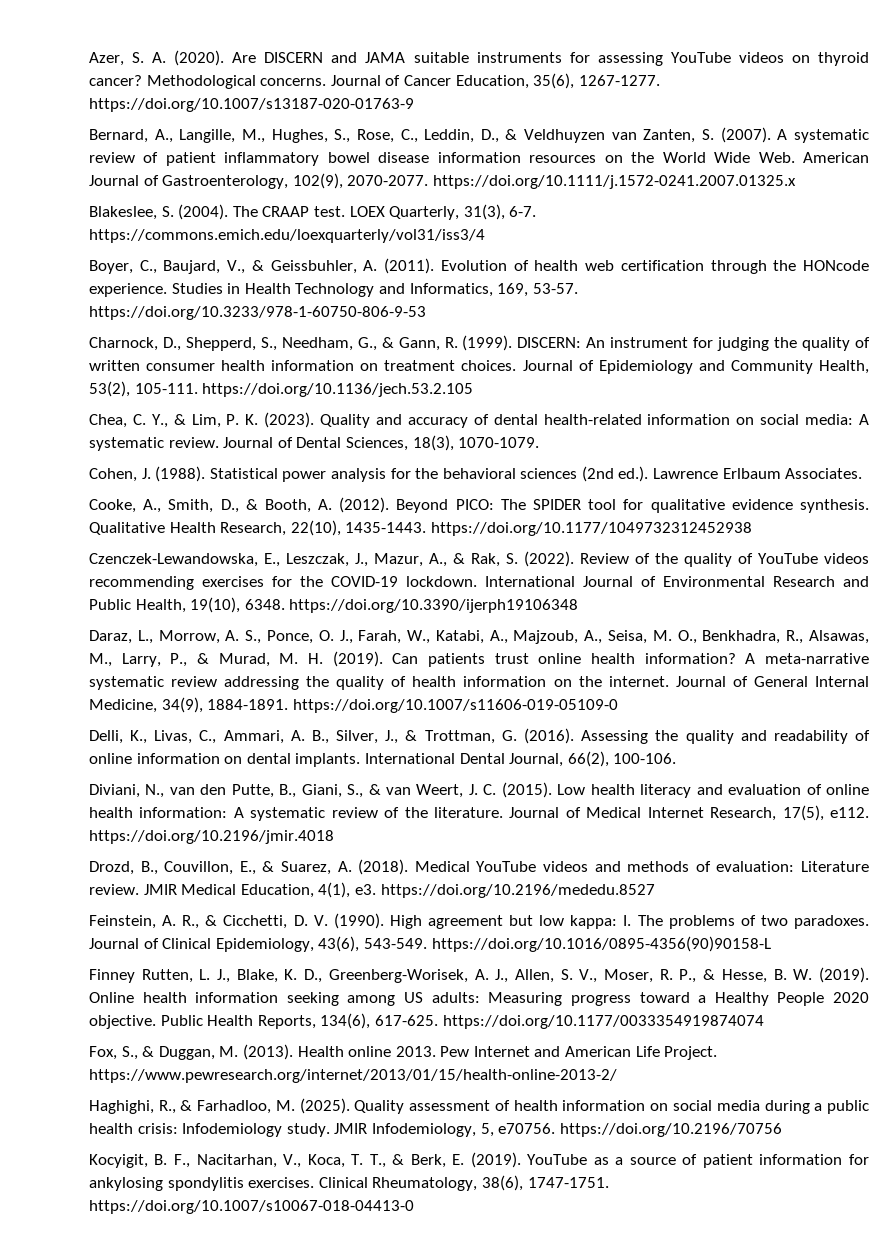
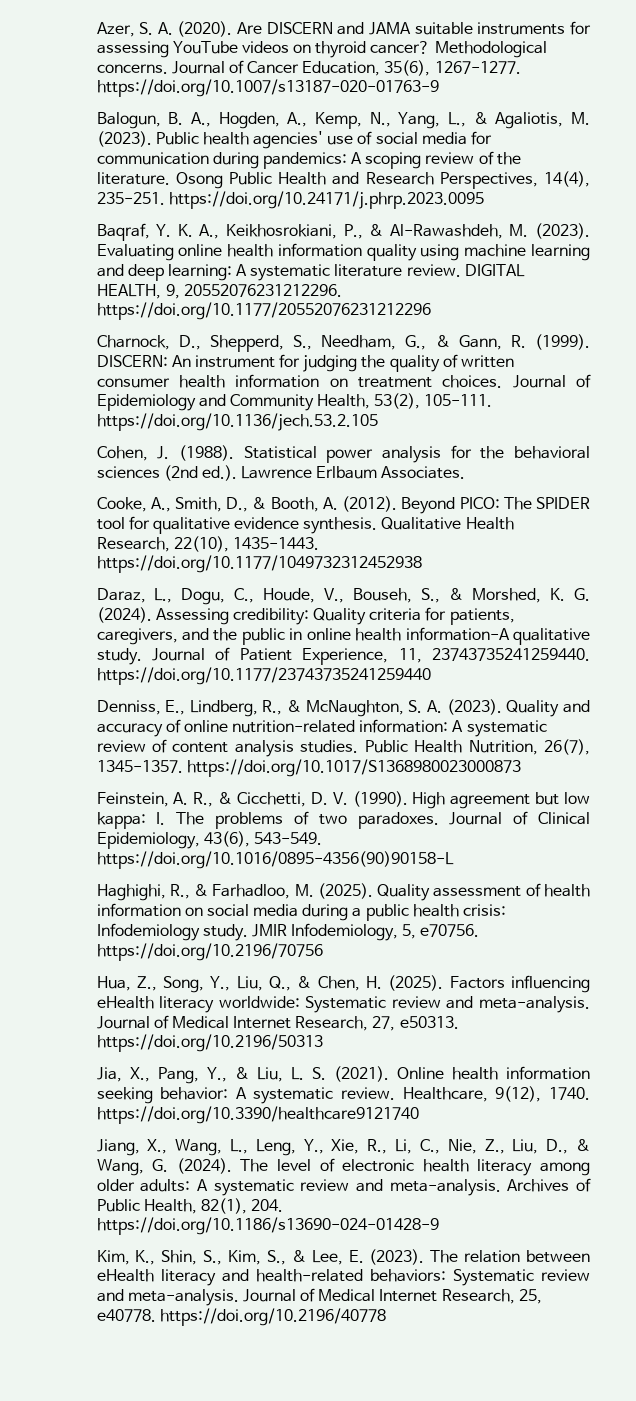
- Bernard, A., Langille, M., Hughes, S., Rose, C., Leddin, D., & Veldhuyzen van Zanten, S. (2007). A systematic review of patient inflammatory bowel disease information resources on the World Wide Web. American Journal of Gastroenterology, 102(9), 2070-2077. https://doi.org/10.1111/j.1572-0241.2007.01325.x
- Blakeslee, S. (2004). The CRAAP test. LOEX Quarterly, 31(3), 6-7. https://commons.emich.edu/loexquarterly/vol31/iss3/4
- Boyer, C., Baujard, V., & Geissbuhler, A. (2011). Evolution of health web certification through the HONcode experience. Studies in Health Technology and Informatics, 169, 53-57. https://doi.org/10.3233/978-1-60750-806-9-53
+ Balogun, B. A., Hogden, A., Kemp, N., Yang, L., & Agaliotis, M. (2023). Public health agencies' use of social media for communication during pandemics: A scoping review of the literature. Osong Public Health and Research Perspectives, 14(4), 235-251. https://doi.org/10.24171/j.phrp.2023.0095
+ Baqraf, Y. K. A., Keikhosrokiani, P., & Al-Rawashdeh, M. (2023). Evaluating online health information quality using machine learning and deep learning: A systematic literature review. DIGITAL HEALTH, 9, 20552076231212296. https://doi.org/10.1177/20552076231212296
- Chea, C. Y., & Lim, P. K. (2023). Quality and accuracy of dental health-related information on social media: A systematic review. Journal of Dental Sciences, 18(3), 1070-1079.
- Czenczek-Lewandowska, E., Leszczak, J., Mazur, A., & Rak, S. (2022). Review of the quality of YouTube videos recommending exercises for the COVID-19 lockdown. International Journal of Environmental Research and Public Health, 19(10), 6348. https://doi.org/10.3390/ijerph19106348
- Daraz, L., Morrow, A. S., Ponce, O. J., Farah, W., Katabi, A., Majzoub, A., Seisa, M. O., Benkhadra, R., Alsawas, M., Larry, P., & Murad, M. H. (2019). Can patients trust online health information? A meta-narrative systematic review addressing the quality of health information on the internet. Journal of General Internal Medicine, 34(9), 1884-1891. https://doi.org/10.1007/s11606-019-05109-0
- Delli, K., Livas, C., Ammari, A. B., Silver, J., & Trottman, G. (2016). Assessing the quality and readability of online information on dental implants. International Dental Journal, 66(2), 100-106.
- Diviani, N., van den Putte, B., Giani, S., & van Weert, J. C. (2015). Low health literacy and evaluation of online health information: A systematic review of the literature. Journal of Medical Internet Research, 17(5), e112. https://doi.org/10.2196/jmir.4018
- Drozd, B., Couvillon, E., & Suarez, A. (2018). Medical YouTube videos and methods of evaluation: Literature review. JMIR Medical Education, 4(1), e3. https://doi.org/10.2196/mededu.8527
+ Daraz, L., Dogu, C., Houde, V., Bouseh, S., & Morshed, K. G. (2024). Assessing credibility: Quality criteria for patients, caregivers, and the public in online health information-A qualitative study. Journal of Patient Experience, 11, 23743735241259440. https://doi.org/10.1177/23743735241259440
+ Denniss, E., Lindberg, R., & McNaughton, S. A. (2023). Quality and accuracy of online nutrition-related information: A systematic review of content analysis studies. Public Health Nutrition, 26(7), 1345-1357. https://doi.org/10.1017/S1368980023000873
- Finney Rutten, L. J., Blake, K. D., Greenberg-Worisek, A. J., Allen, S. V., Moser, R. P., & Hesse, B. W. (2019). Online health information seeking among US adults: Measuring progress toward a Healthy People 2020 objective. Public Health Reports, 134(6), 617-625. https://doi.org/10.1177/0033354919874074
- Fox, S., & Duggan, M. (2013). Health online 2013. Pew Internet and American Life Project. https://www.pewresearch.org/internet/2013/01/15/health-online-2013-2/
- Kocyigit, B. F., Nacitarhan, V., Koca, T. T., & Berk, E. (2019). YouTube as a source of patient information for ankylosing spondylitis exercises. Clinical Rheumatology, 38(6), 1747-1751. https://doi.org/10.1007/s10067-018-04413-0
+ Hua, Z., Song, Y., Liu, Q., & Chen, H. (2025). Factors influencing eHealth literacy worldwide: Systematic review and meta-analysis. Journal of Medical Internet Research, 27, e50313. https://doi.org/10.2196/50313
+ Jia, X., Pang, Y., & Liu, L. S. (2021). Online health information seeking behavior: A systematic review. Healthcare, 9(12), 1740. https://doi.org/10.3390/healthcare9121740
+ Jiang, X., Wang, L., Leng, Y., Xie, R., Li, C., Nie, Z., Liu, D., & Wang, G. (2024). The level of electronic health literacy among older adults: A systematic review and meta-analysis. Archives of Public Health, 82(1), 204. https://doi.org/10.1186/s13690-024-01428-9
+ Kim, K., Shin, S., Kim, S., & Lee, E. (2023). The relation between eHealth literacy and health-related behaviors: Systematic review and meta-analysis. Journal of Medical Internet Research, 25, e40778. https://doi.org/10.2196/40778

